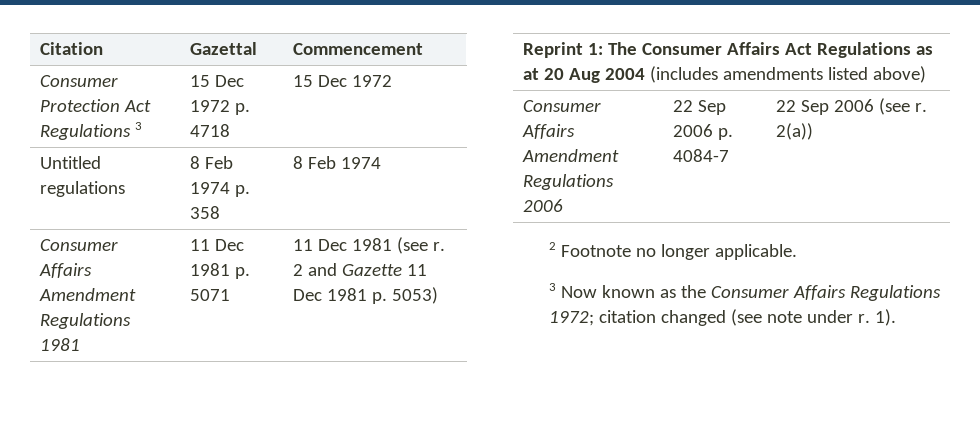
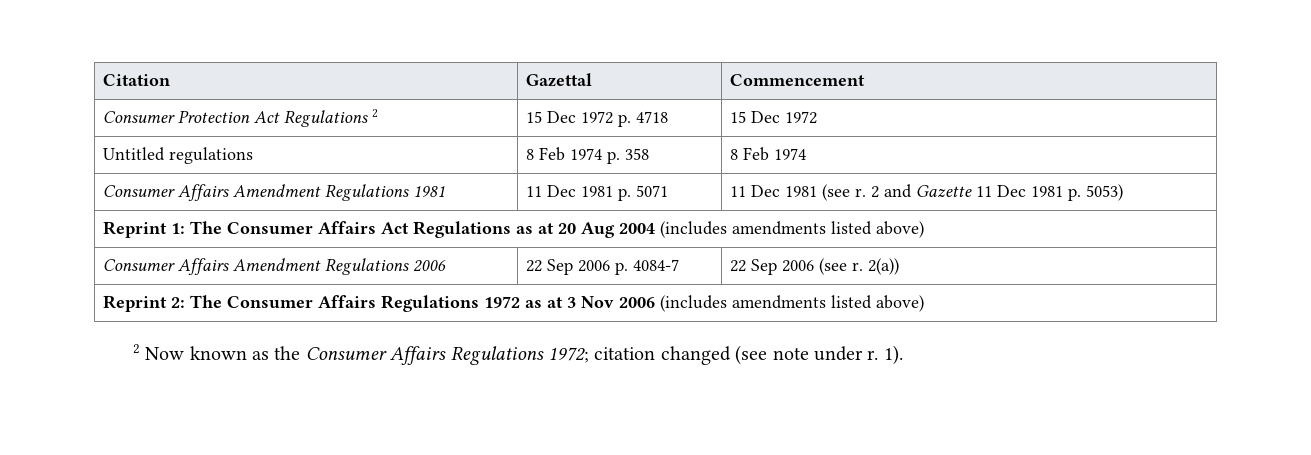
- Consumer Protection Act Regulations 3 | 15 Dec 1972 p. 4718 | 15 Dec 1972
+ Consumer Protection Act Regulations 2 | 15 Dec 1972 p. 4718 | 15 Dec 1972
- 2 Footnote no longer applicable.
- 3 Now known as the Consumer Affairs Regulations 1972; citation changed (see note under r.
+ Reprint 2: The Consumer Affairs Regulations 1972 as at 3 Nov 2006 (includes amendments listed above)
+ 2 Now known as the Consumer Affairs Regulations 1972; citation changed (see note under r.

